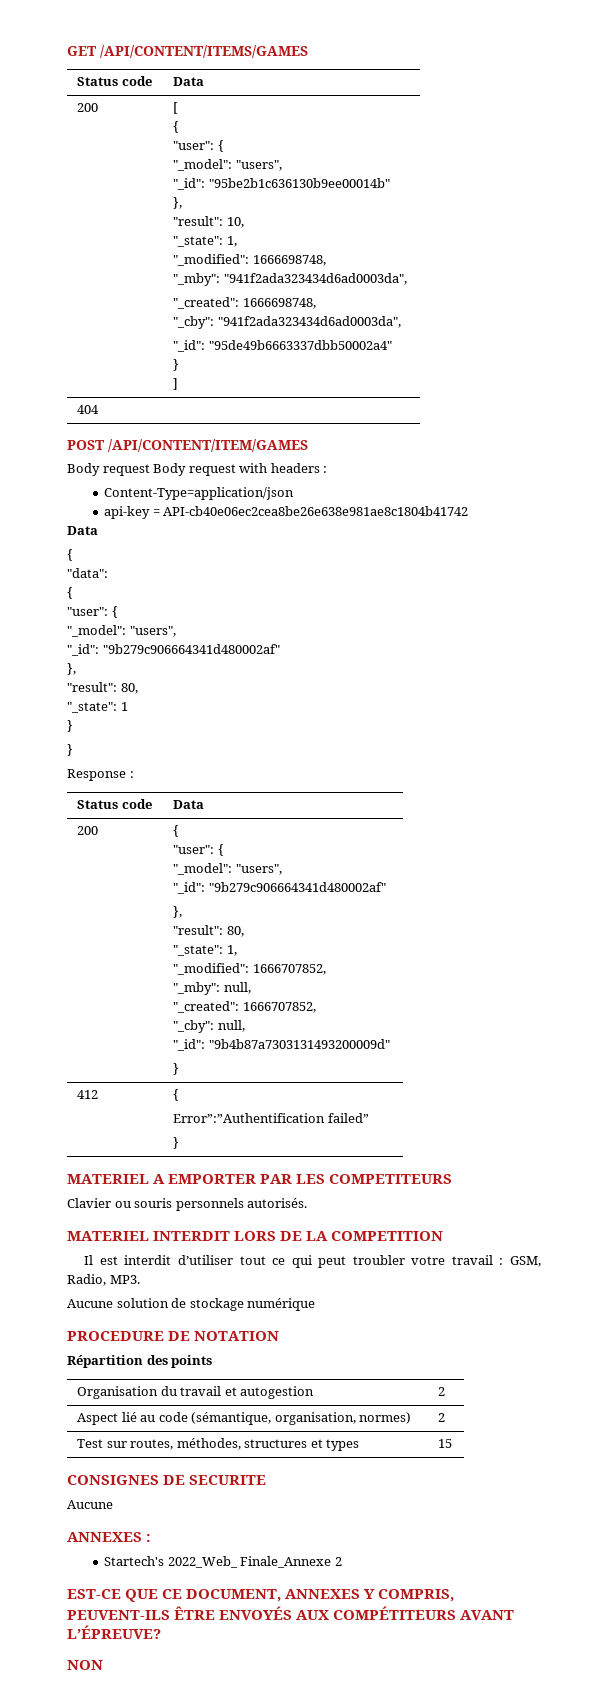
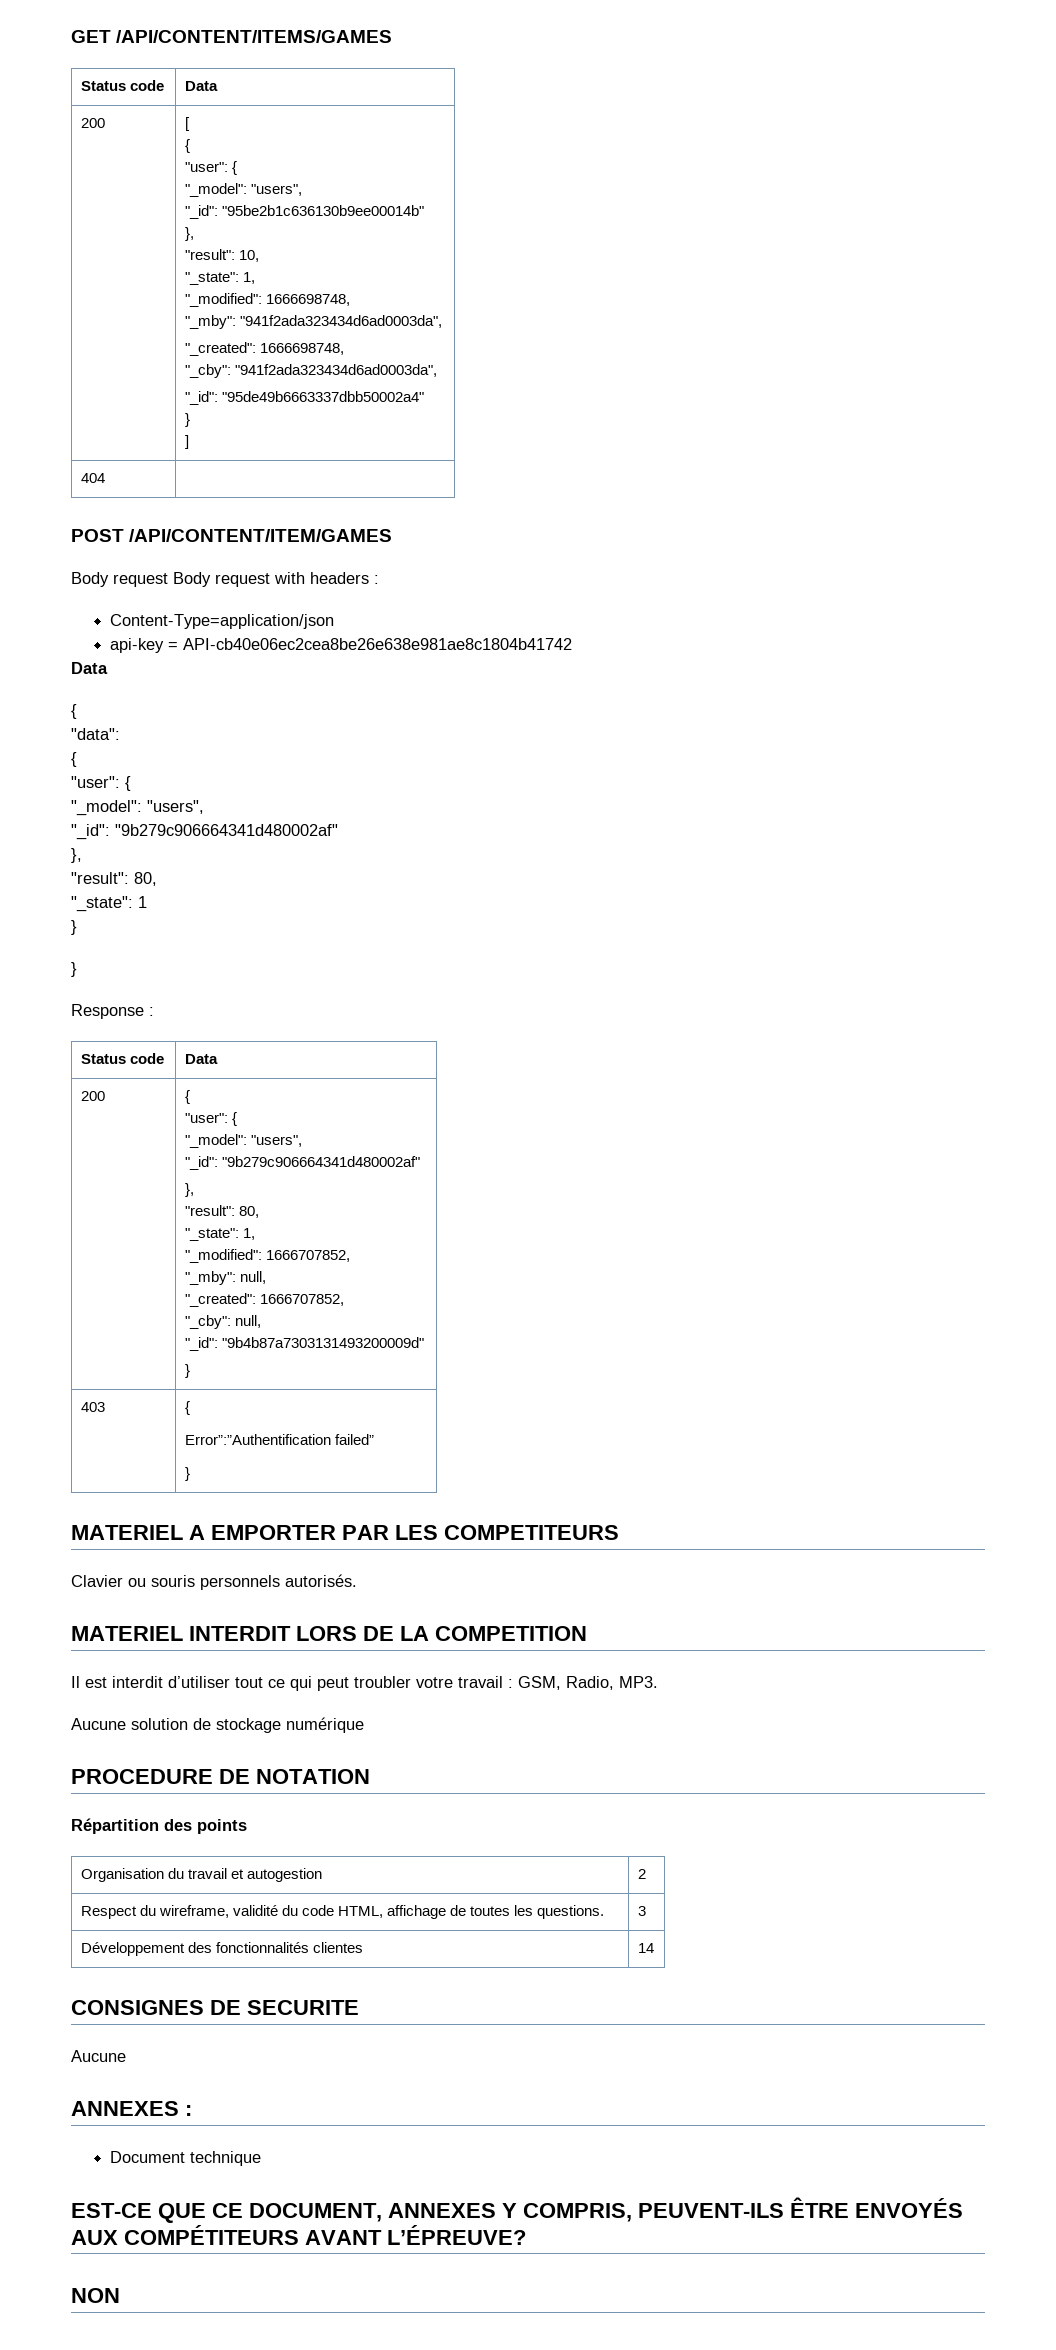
- 412 | {
+ 403 | {
- Aspect lié au code (sémantique, organisation, normes) | 2
- Test sur routes, méthodes, structures et types | 15
+ Respect du wireframe, validité du code HTML, affichage de toutes les questions. | 3
+ Développement des fonctionnalités clientes | 14
- Startech's 2022_Web_ Finale_Annexe 2
+ Document technique

